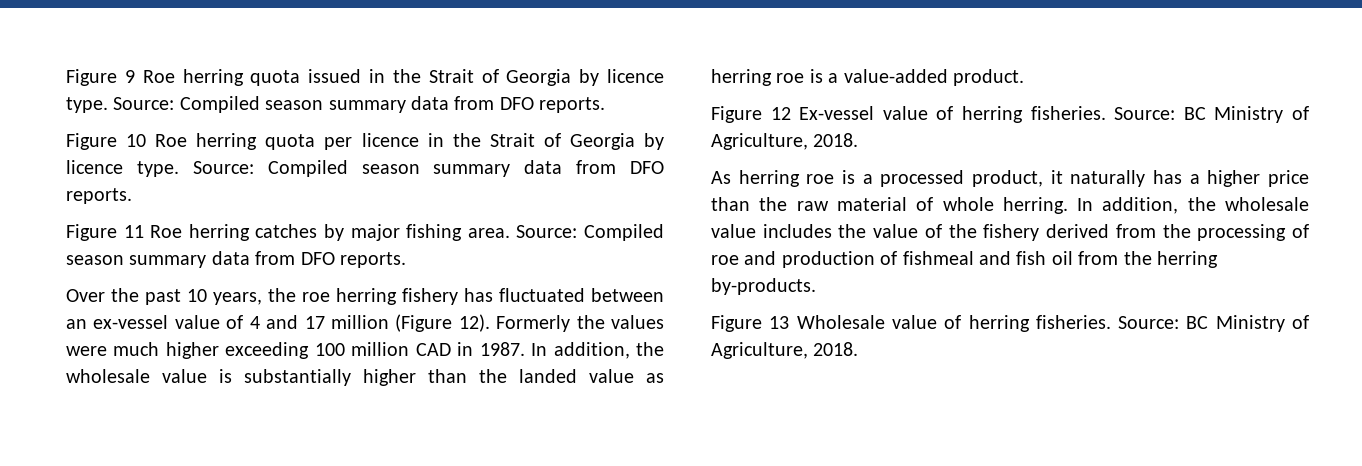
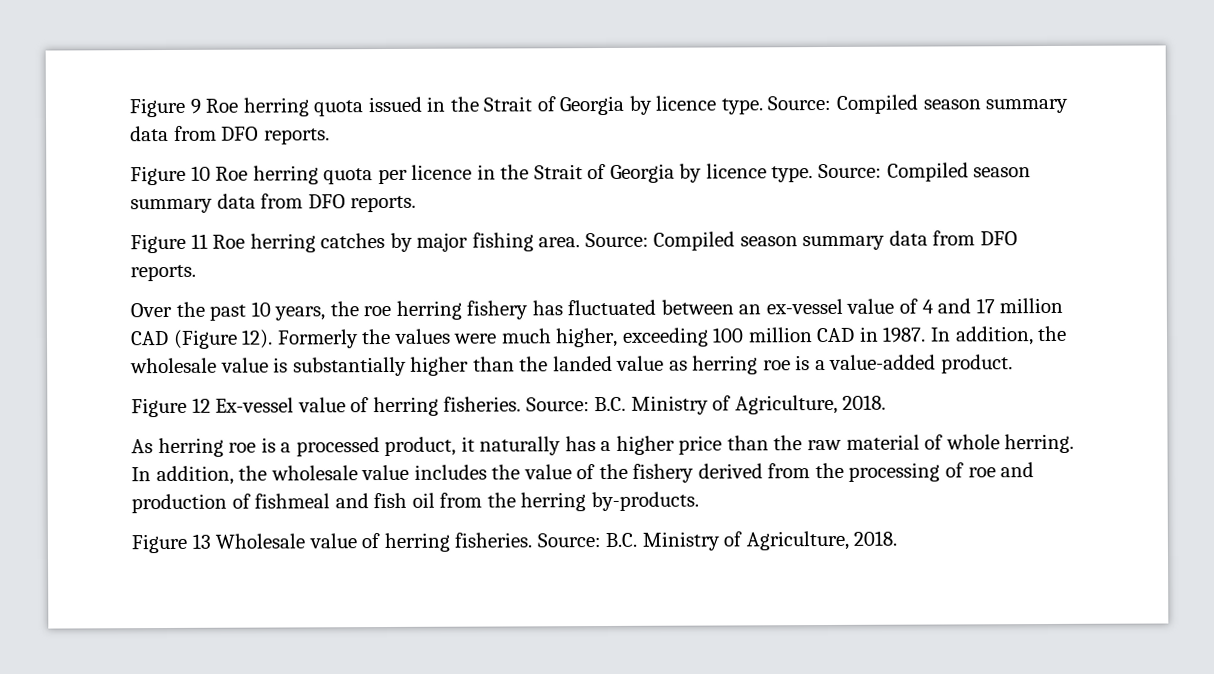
- Over the past 10 years, the roe herring fishery has fluctuated between an ex-vessel value of 4 and 17 million (Figure 12).
+ Over the past 10 years, the roe herring fishery has fluctuated between an ex-vessel value of 4 and 17 million CAD (Figure 12).
- Formerly the values were much higher exceeding 100 million CAD in 1987.
+ Formerly the values were much higher, exceeding 100 million CAD in 1987.
- Figure 12 Ex-vessel value of herring fisheries. Source: BC Ministry of Agriculture, 2018.
+ Figure 12 Ex-vessel value of herring fisheries. Source: B.C. Ministry of Agriculture, 2018.
- Figure 13 Wholesale value of herring fisheries. Source: BC Ministry of Agriculture, 2018.
+ Figure 13 Wholesale value of herring fisheries. Source: B.C. Ministry of Agriculture, 2018.

